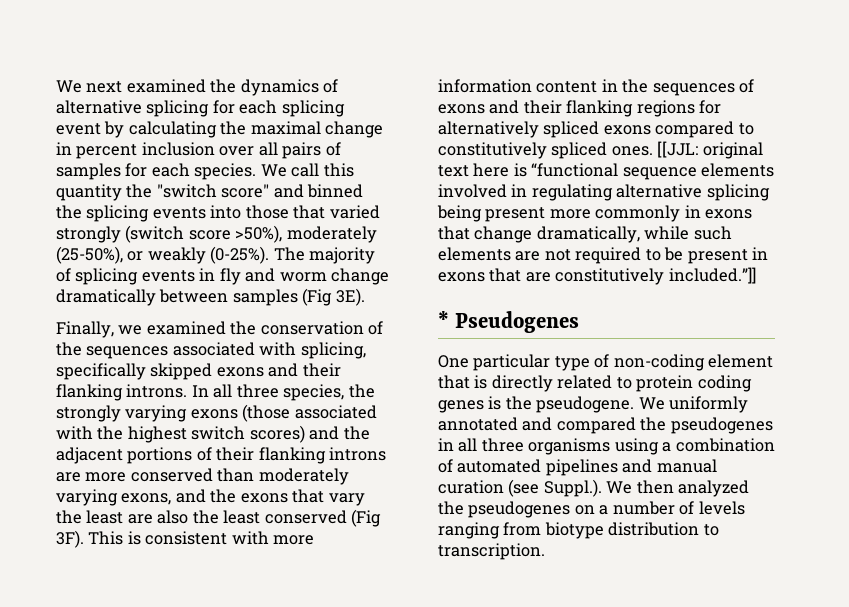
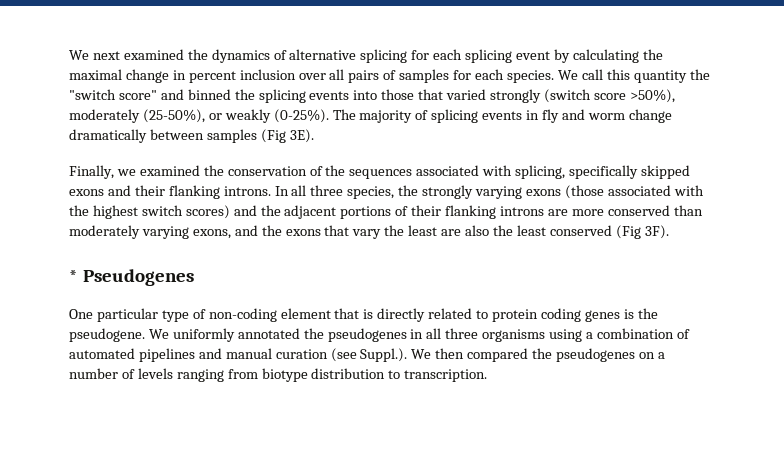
- This is consistent with more information content in the sequences of exons and their flanking regions for alternatively spliced exons compared to constitutively spliced ones. [[JJL: original text here is “functional sequence elements involved in regulating alternative splicing being present more commonly in exons that change dramatically, while such elements are not required to be present in exons that are constitutively included.”]]
- We uniformly annotated and compared the pseudogenes in all three organisms using a combination of automated pipelines and manual curation (see Suppl.). We then analyzed the pseudogenes on a number of levels ranging from biotype distribution to transcription.
+ We uniformly annotated the pseudogenes in all three organisms using a combination of automated pipelines and manual curation (see Suppl.). We then compared the pseudogenes on a number of levels ranging from biotype distribution to transcription.

